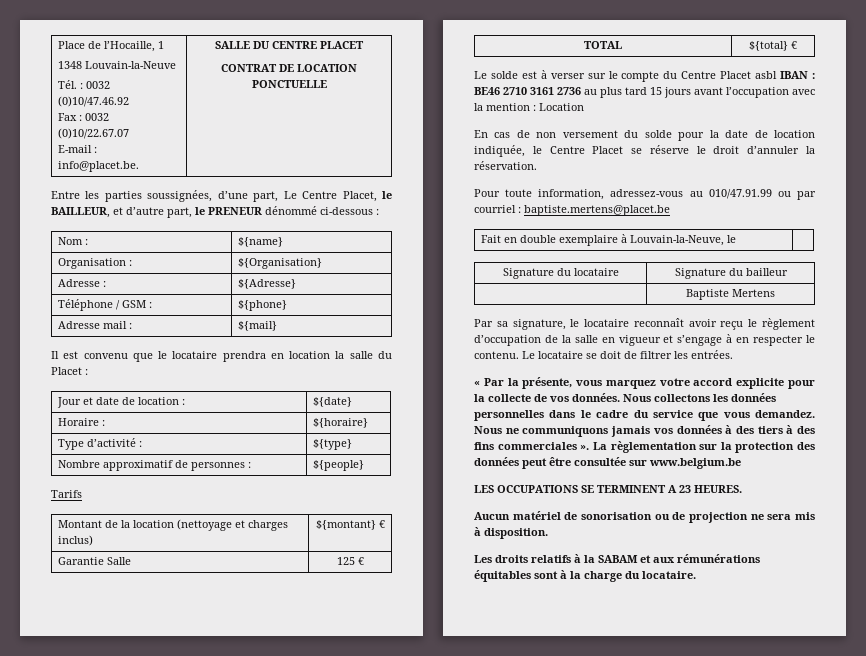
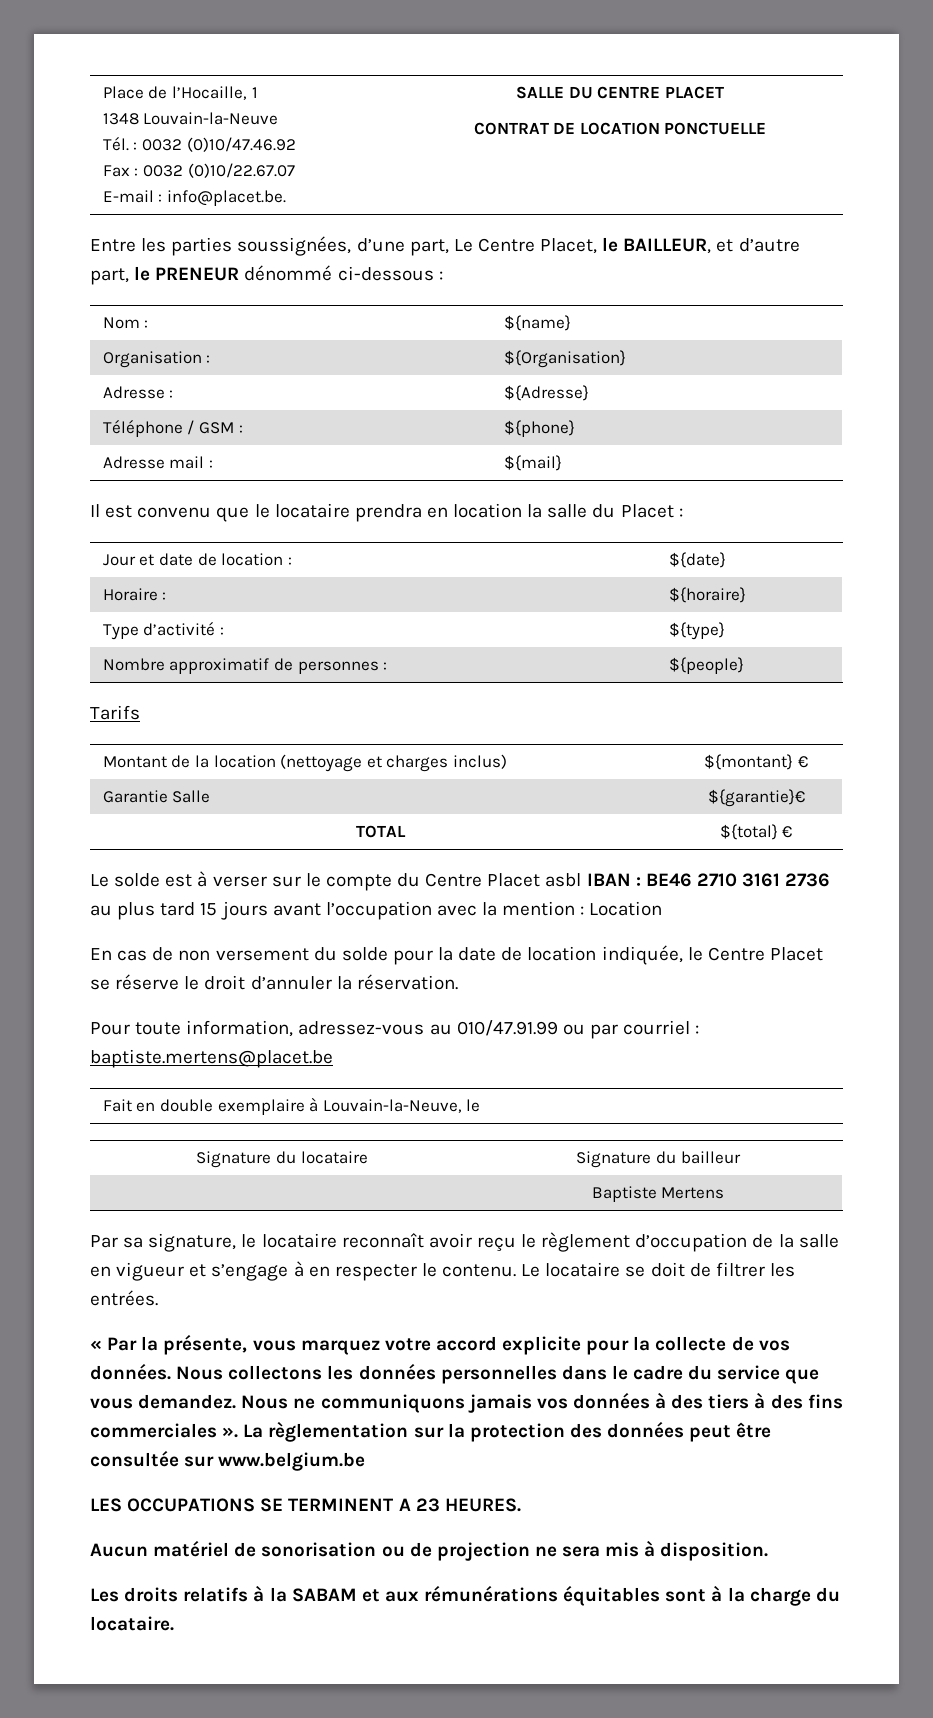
- Garantie Salle | 125 €
+ Garantie Salle | ${garantie}€

